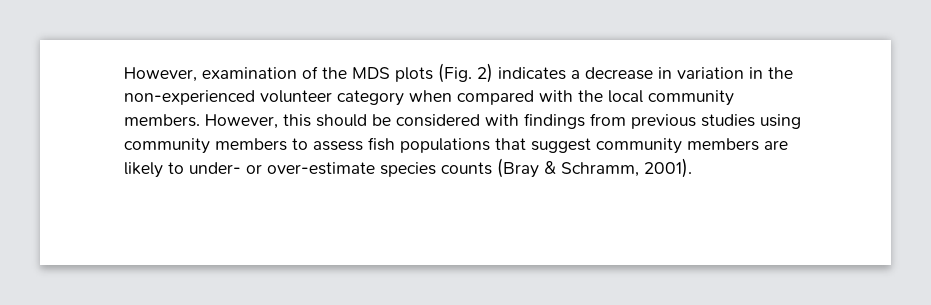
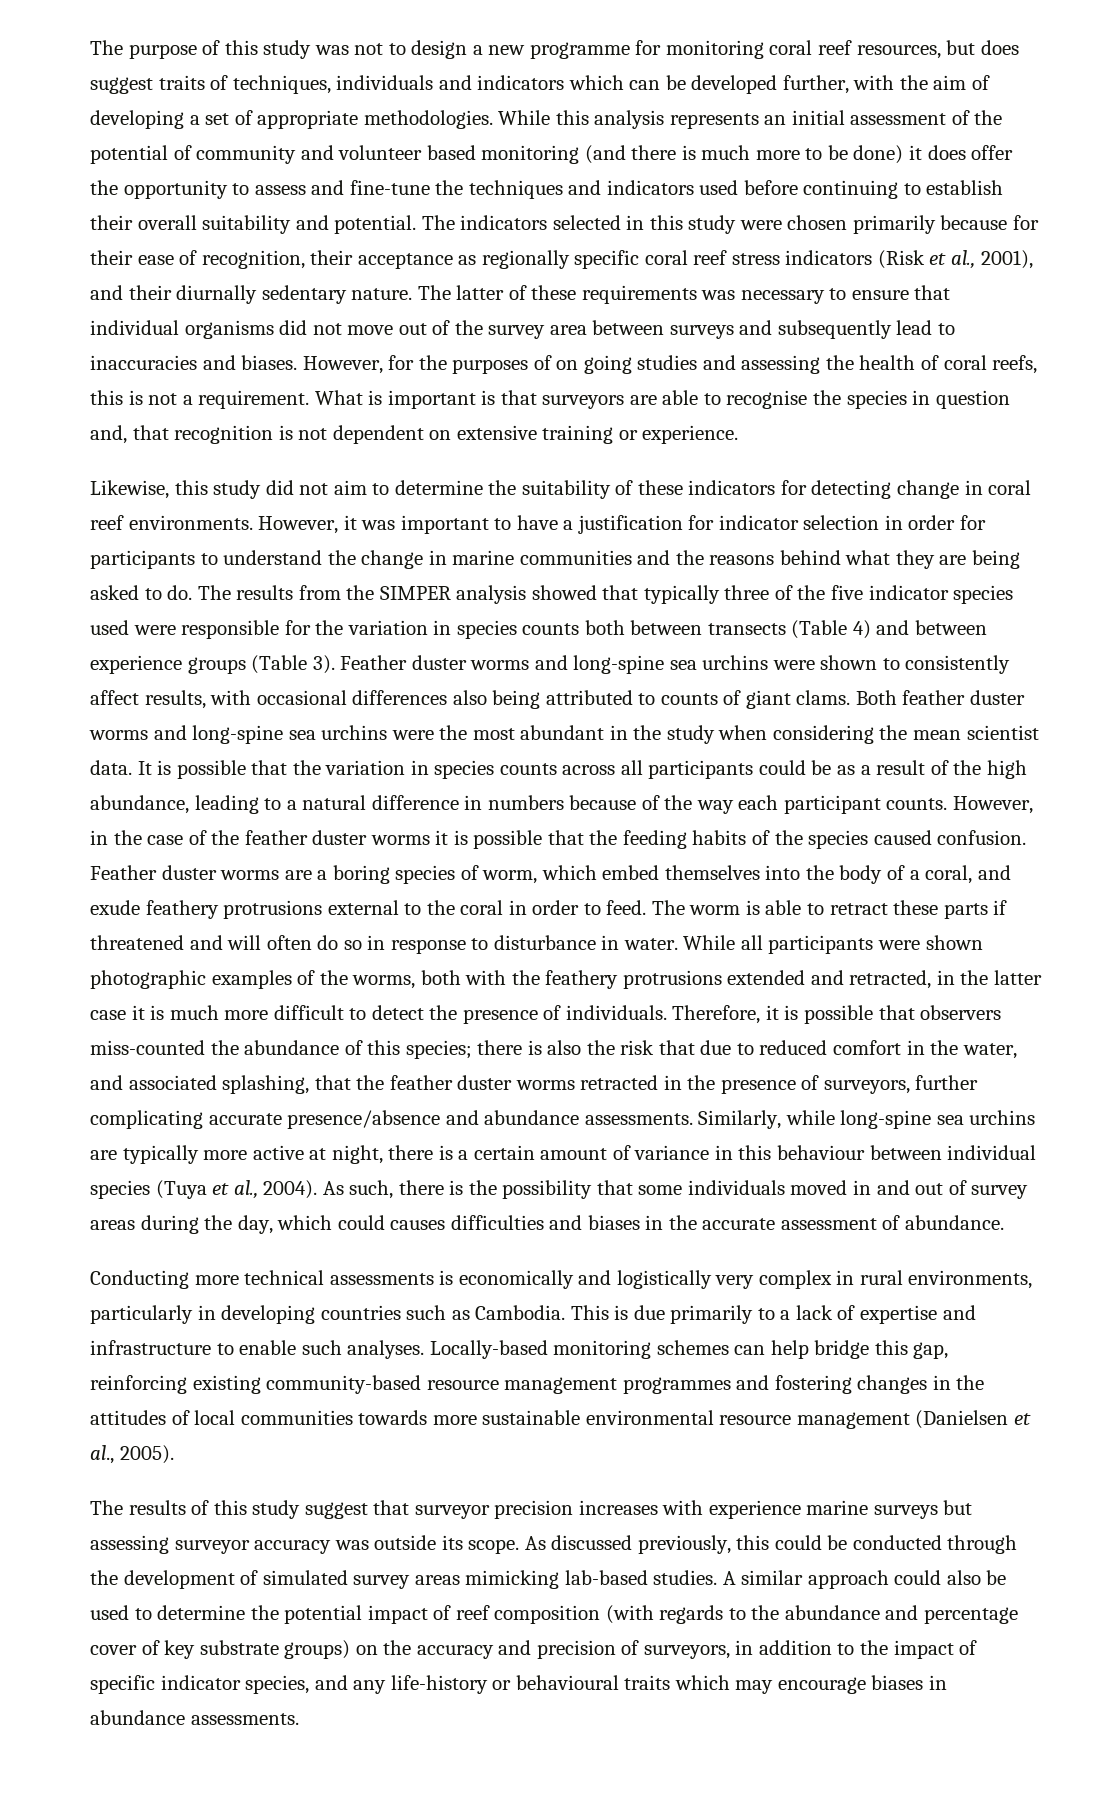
- However, examination of the MDS plots (Fig. 2) indicates a decrease in variation in the non-experienced volunteer category when compared with the local community members. However, this should be considered with findings from previous studies using community members to assess fish populations that suggest community members are likely to under- or over-estimate species counts (Bray & Schramm, 2001).
+ The purpose of this study was not to design a new programme for monitoring coral reef resources, but does suggest traits of techniques, individuals and indicators which can be developed further, with the aim of developing a set of appropriate methodologies. While this analysis represents an initial assessment of the potential of community and volunteer based monitoring (and there is much more to be done) it does offer the opportunity to assess and fine-tune the techniques and indicators used before continuing to establish their overall suitability and potential. The indicators selected in this study were chosen primarily because for their ease of recognition, their acceptance as regionally specific coral reef stress indicators (Risk et al., 2001), and their diurnally sedentary nature. The latter of these requirements was necessary to ensure that individual organisms did not move out of the survey area between surveys and subsequently lead to inaccuracies and biases. However, for the purposes of on going studies and assessing the health of coral reefs, this is not a requirement. What is important is that surveyors are able to recognise the species in question and, that recognition is not dependent on extensive training or experience.
+ Likewise, this study did not aim to determine the suitability of these indicators for detecting change in coral reef environments. However, it was important to have a justification for indicator selection in order for participants to understand the change in marine communities and the reasons behind what they are being asked to do. The results from the SIMPER analysis showed that typically three of the five indicator species used were responsible for the variation in species counts both between transects (Table 4) and between experience groups (Table 3). Feather duster worms and long-spine sea urchins were shown to consistently affect results, with occasional differences also being attributed to counts of giant clams. Both feather duster worms and long-spine sea urchins were the most abundant in the study when considering the mean scientist data. It is possible that the variation in species counts across all participants could be as a result of the high abundance, leading to a natural difference in numbers because of the way each participant counts. However, in the case of the feather duster worms it is possible that the feeding habits of the species caused confusion. Feather duster worms are a boring species of worm, which embed themselves into the body of a coral, and exude feathery protrusions external to the coral in order to feed. The worm is able to retract these parts if threatened and will often do so in response to disturbance in water. While all participants were shown photographic examples of the worms, both with the feathery protrusions extended and retracted, in the latter case it is much more difficult to detect the presence of individuals. Therefore, it is possible that observers miss-counted the abundance of this species; there is also the risk that due to reduced comfort in the water, and associated splashing, that the feather duster worms retracted in the presence of surveyors, further complicating accurate presence/absence and abundance assessments. Similarly, while long-spine sea urchins are typically more active at night, there is a certain amount of variance in this behaviour between individual species (Tuya et al., 2004). As such, there is the possibility that some individuals moved in and out of survey areas during the day, which could causes difficulties and biases in the accurate assessment of abundance.
+ Conducting more technical assessments is economically and logistically very complex in rural environments, particularly in developing countries such as Cambodia. This is due primarily to a lack of expertise and infrastructure to enable such analyses. Locally-based monitoring schemes can help bridge this gap, reinforcing existing community-based resource management programmes and fostering changes in the attitudes of local communities towards more sustainable environmental resource management (Danielsen et al., 2005).
+ The results of this study suggest that surveyor precision increases with experience marine surveys but assessing surveyor accuracy was outside its scope. As discussed previously, this could be conducted through the development of simulated survey areas mimicking lab-based studies. A similar approach could also be used to determine the potential impact of reef composition (with regards to the abundance and percentage cover of key substrate groups) on the accuracy and precision of surveyors, in addition to the impact of specific indicator species, and any life-history or behavioural traits which may encourage biases in abundance assessments.

